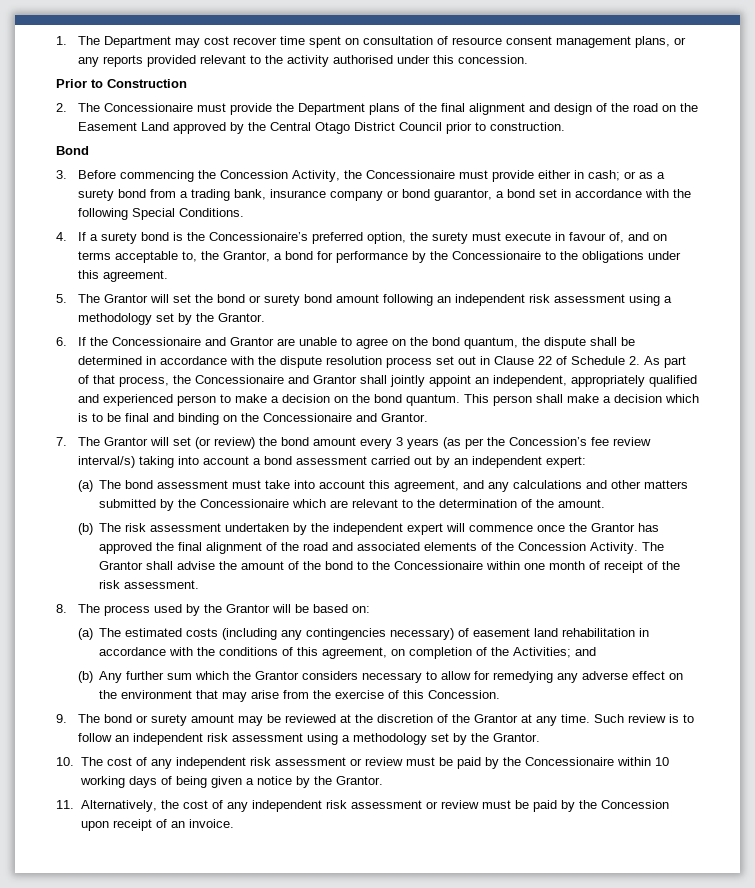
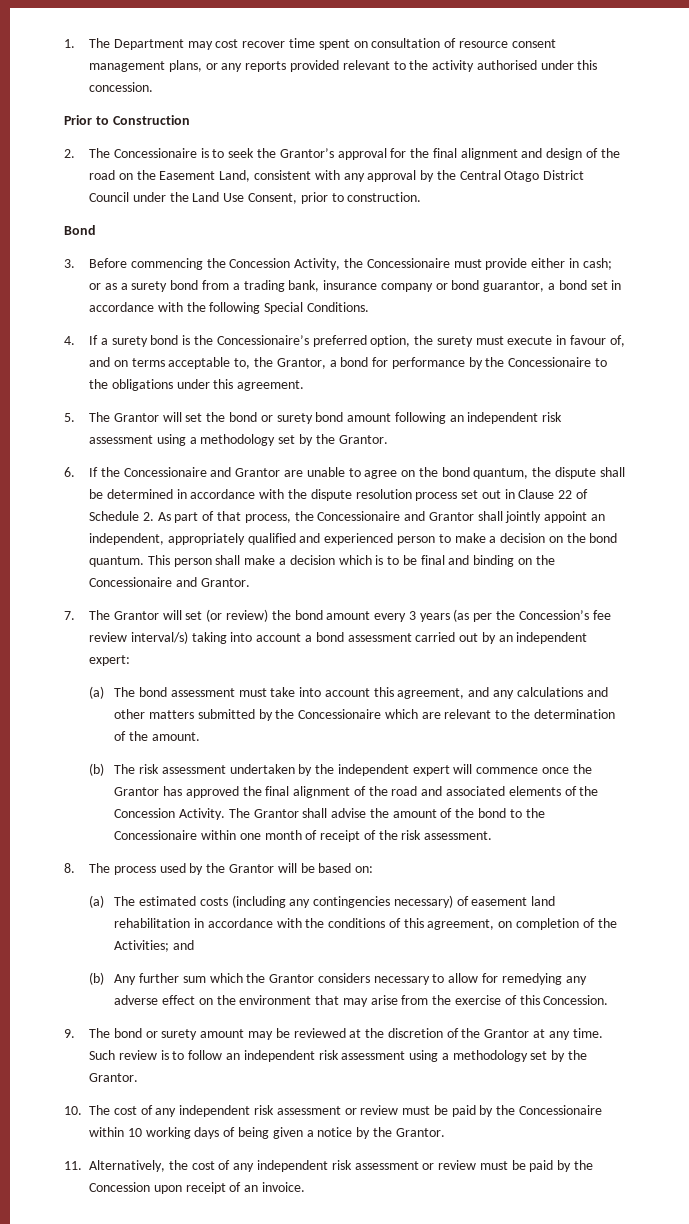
- 2. The Concessionaire must provide the Department plans of the final alignment and design of the road on the Easement Land approved by the Central Otago District Council prior to construction.
+ 2. The Concessionaire is to seek the Grantor’s approval for the final alignment and design of the road on the Easement Land, consistent with any approval by the Central Otago District Council under the Land Use Consent, prior to construction.

